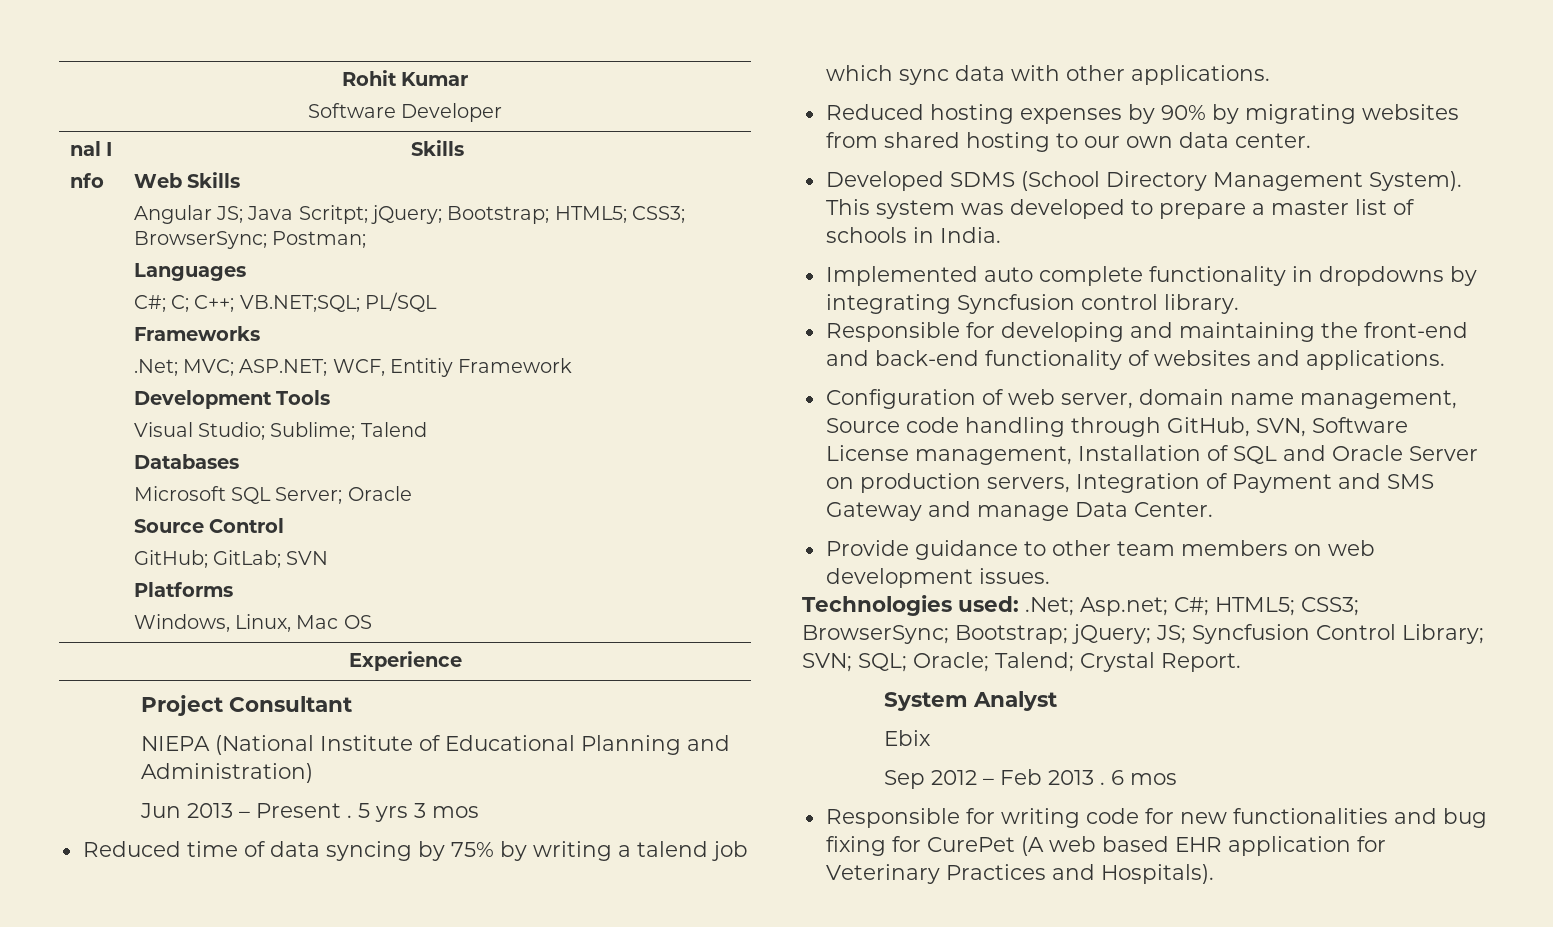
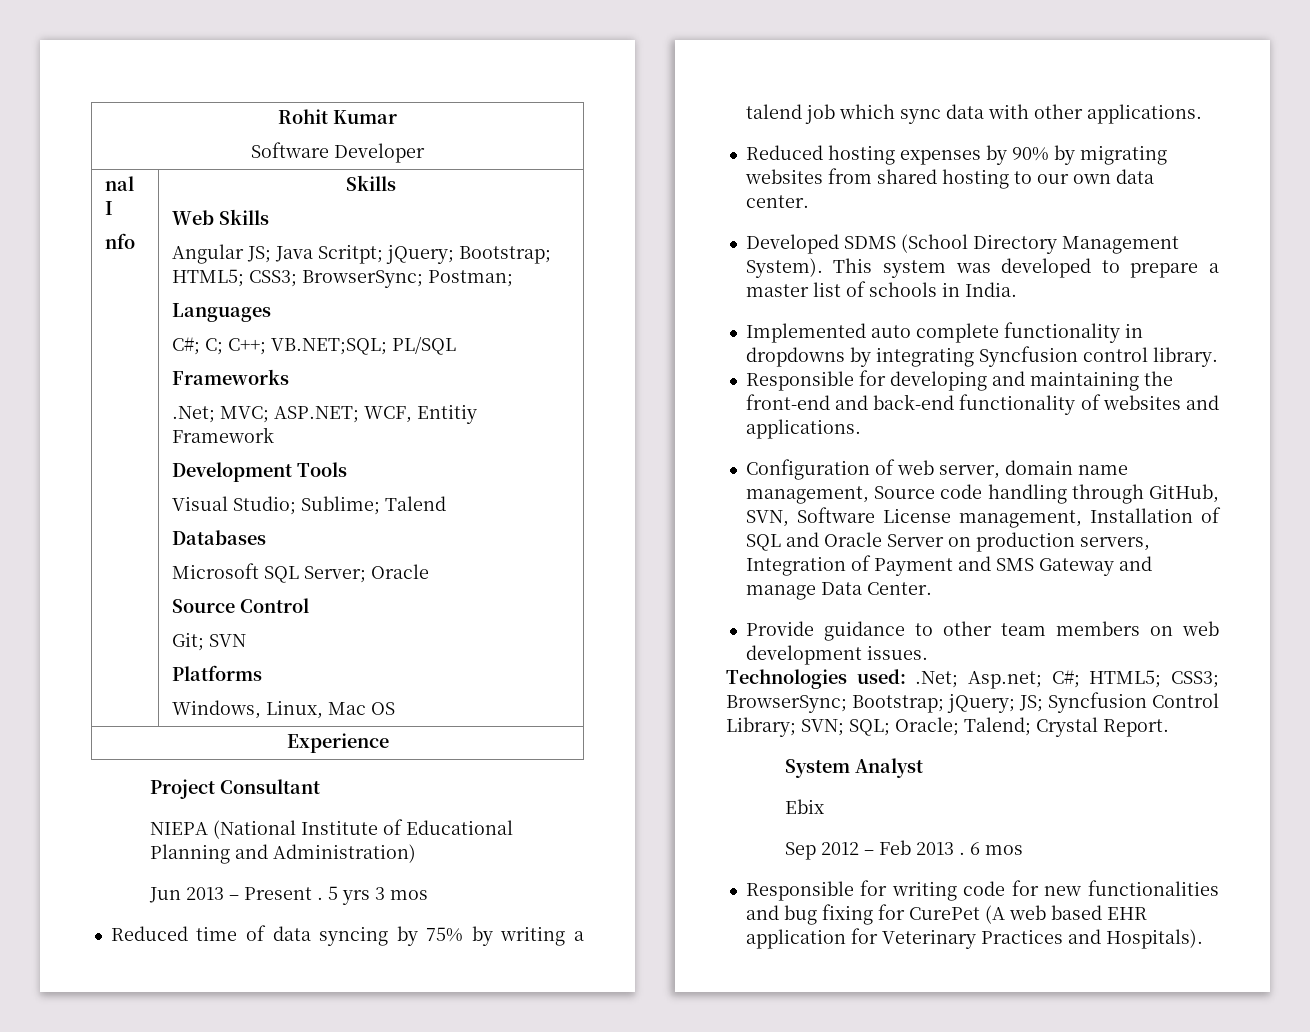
- GitHub; GitLab; SVN
+ Git; SVN

